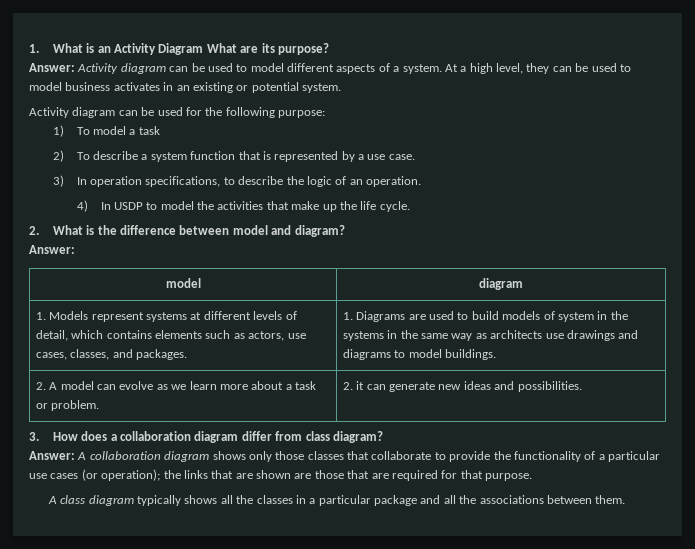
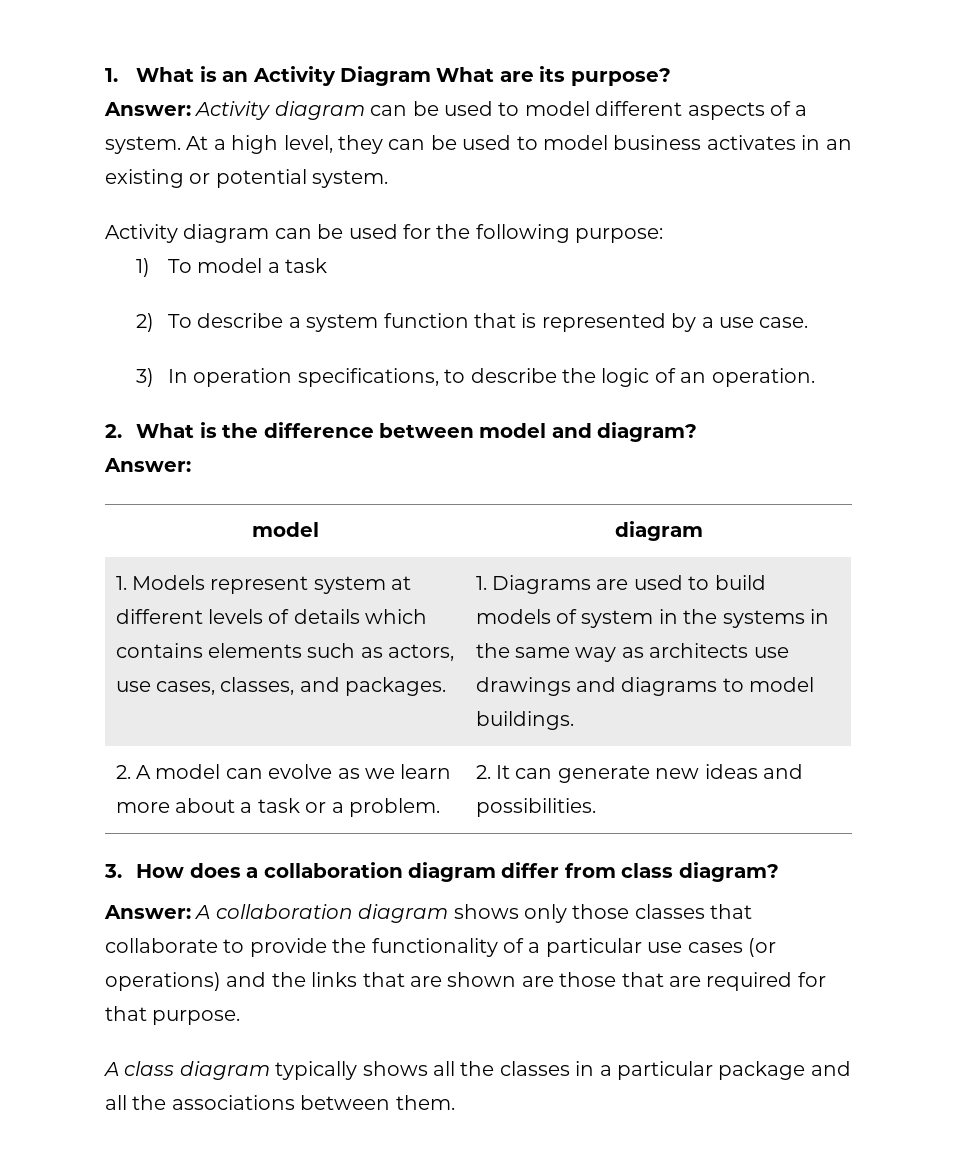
- 4) In USDP to model the activities that make up the life cycle.
- 1. Models represent systems at different levels of detail, which contains elements such as actors, use cases, classes, and packages.
+ 1. Models represent system at different levels of details which contains elements such as actors, use cases, classes, and packages.
- 2. A model can evolve as we learn more about a task or problem. | 2. it can generate new ideas and possibilities.
+ 2. A model can evolve as we learn more about a task or a problem. | 2. It can generate new ideas and possibilities.
- Answer: A collaboration diagram shows only those classes that collaborate to provide the functionality of a particular use cases (or operation); the links that are shown are those that are required for that purpose.
+ Answer: A collaboration diagram shows only those classes that collaborate to provide the functionality of a particular use cases (or operations) and the links that are shown are those that are required for that purpose.

